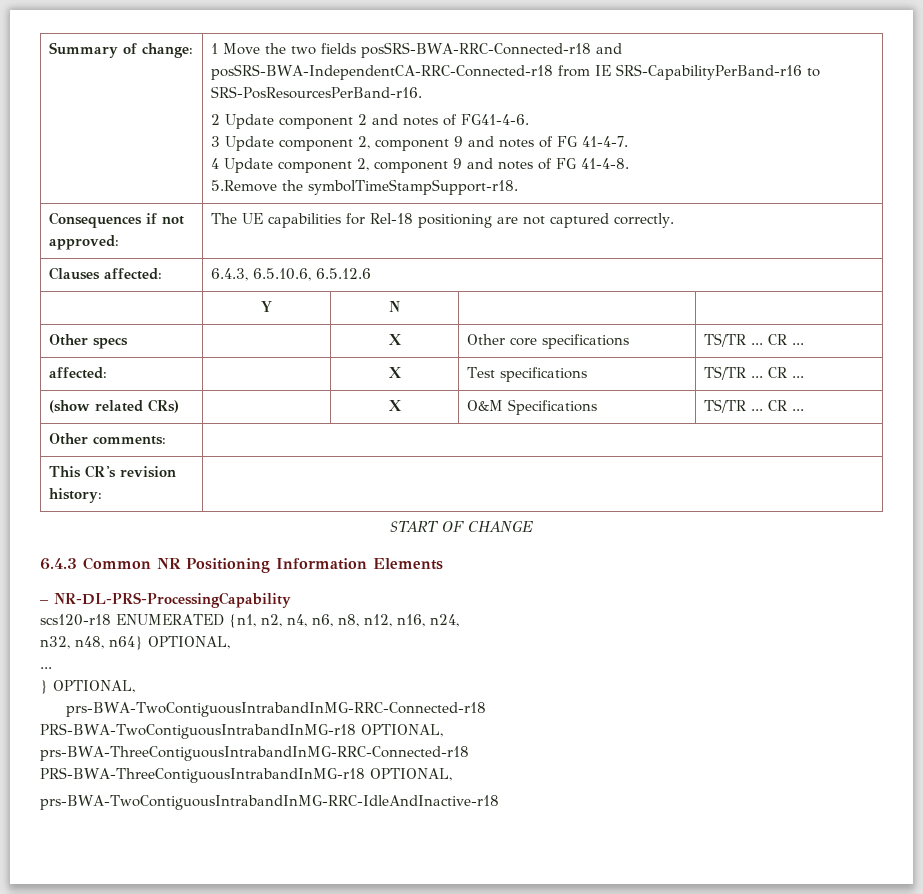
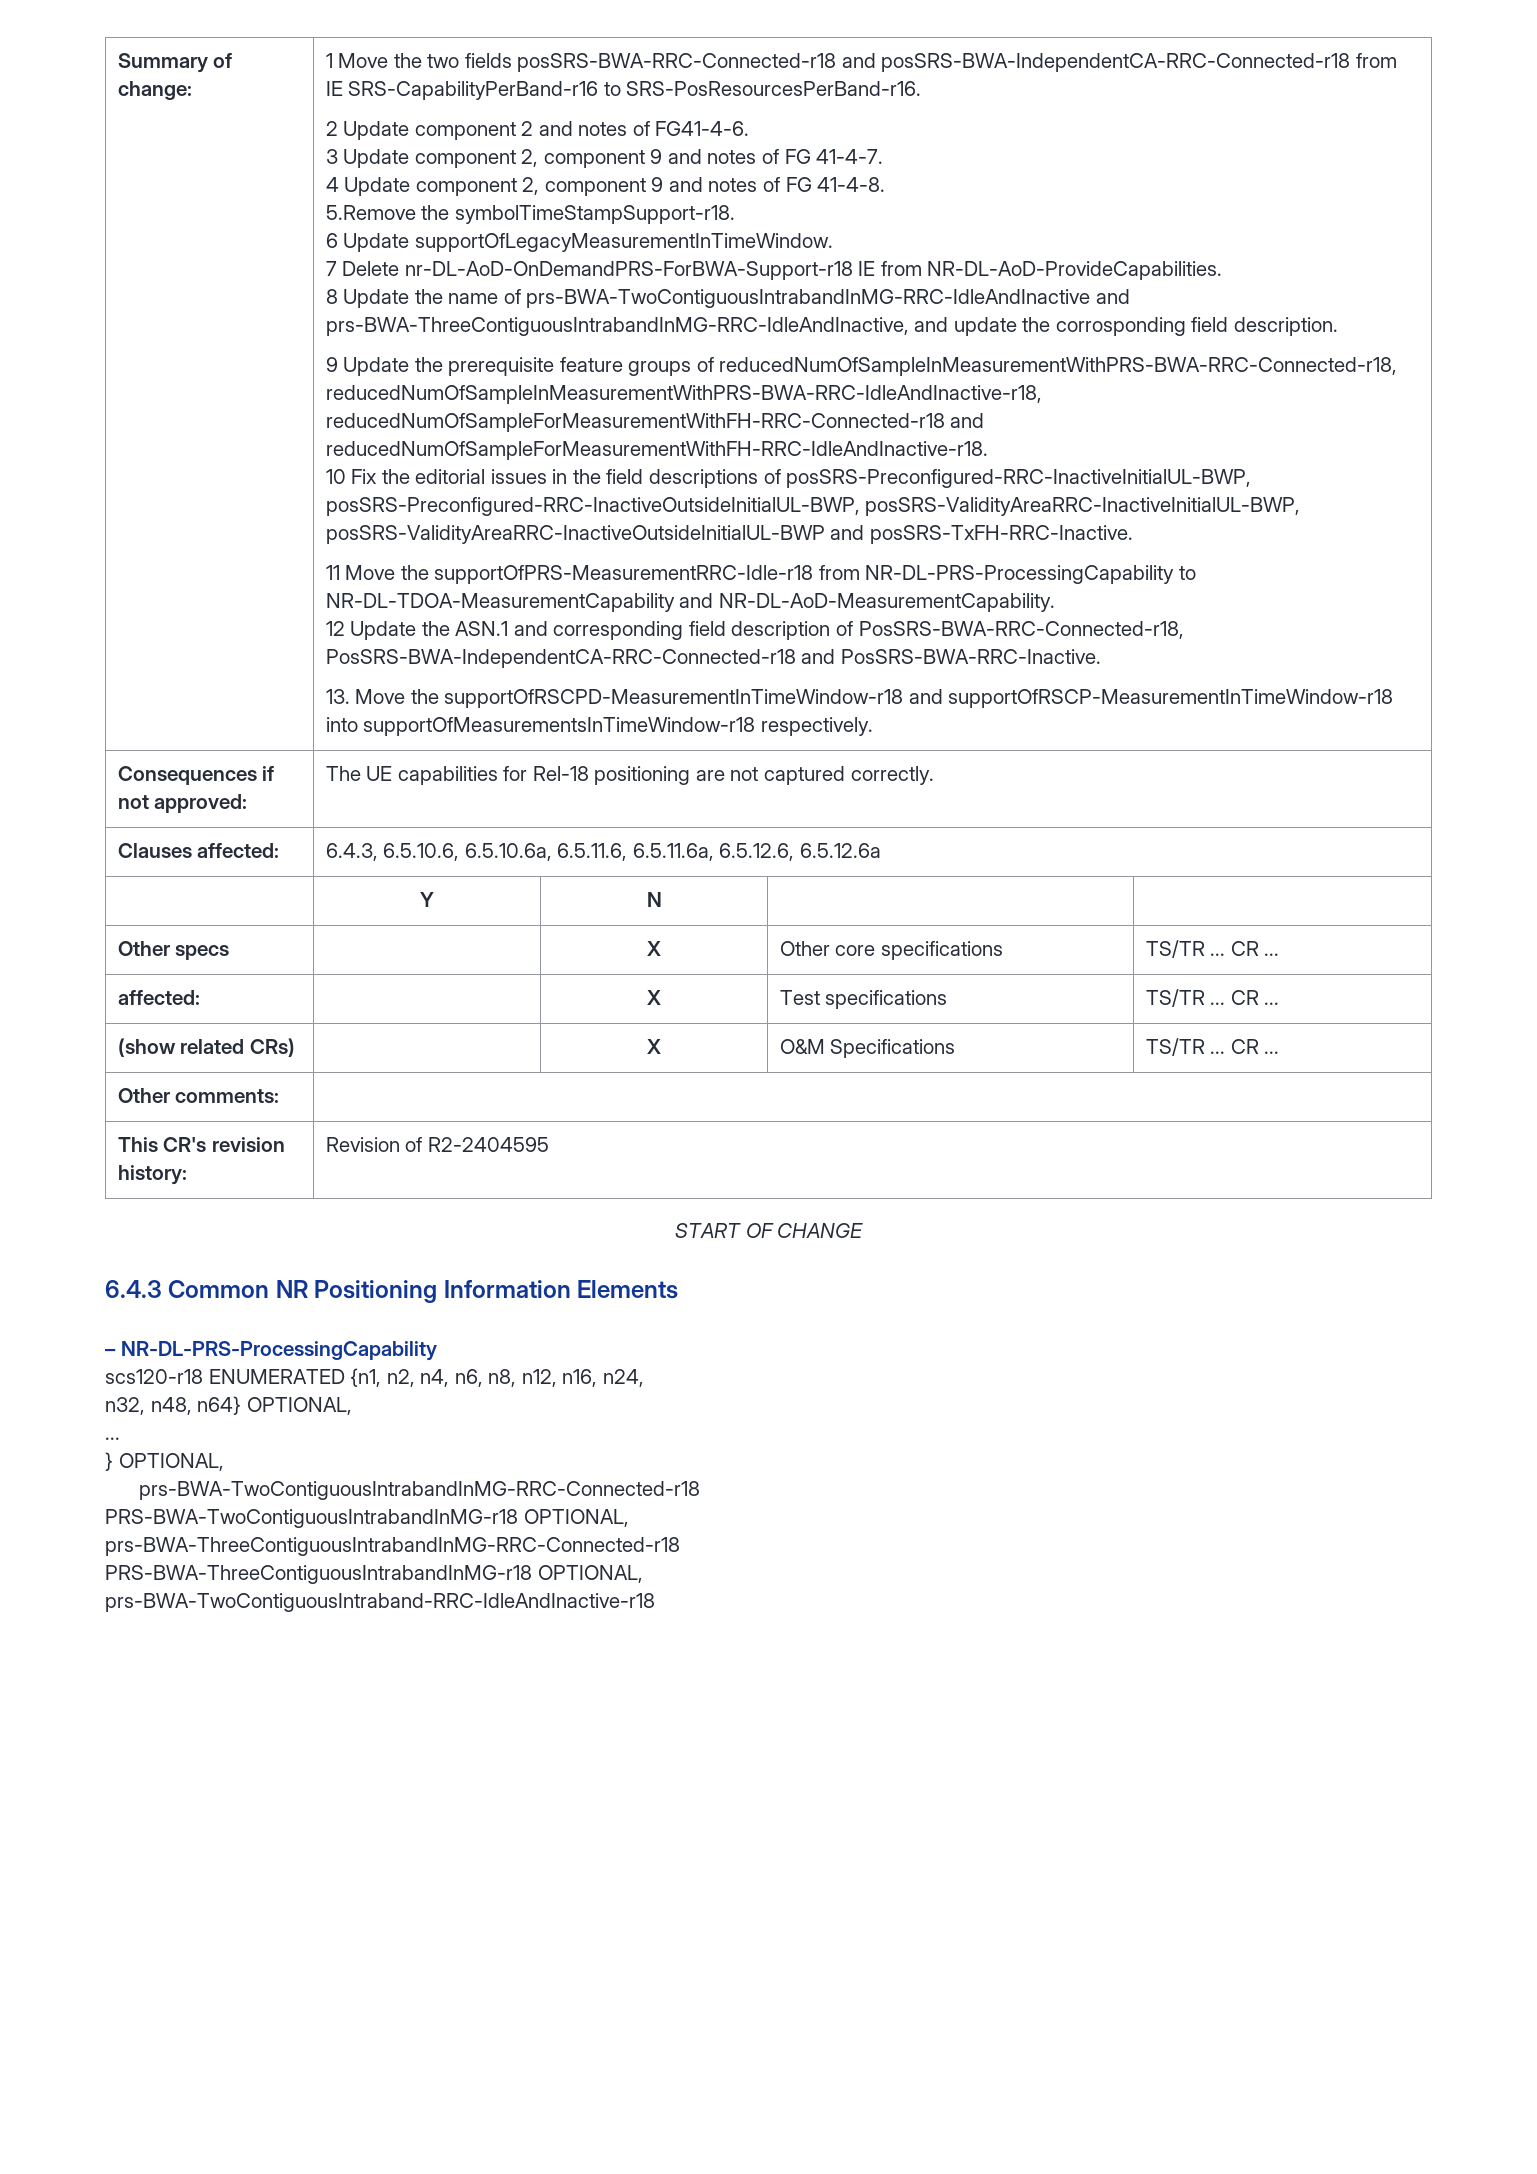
+ 6 Update supportOfLegacyMeasurementInTimeWindow.
+ 7 Delete nr-DL-AoD-OnDemandPRS-ForBWA-Support-r18 IE from NR-DL-AoD-ProvideCapabilities.
+ 8 Update the name of prs-BWA-TwoContiguousIntrabandInMG-RRC-IdleAndInactive and prs-BWA-ThreeContiguousIntrabandInMG-RRC-IdleAndInactive, and update the corrosponding field description.
+ 9 Update the prerequisite feature groups of reducedNumOfSampleInMeasurementWithPRS-BWA-RRC-Connected-r18, reducedNumOfSampleInMeasurementWithPRS-BWA-RRC-IdleAndInactive-r18, reducedNumOfSampleForMeasurementWithFH-RRC-Connected-r18 and reducedNumOfSampleForMeasurementWithFH-RRC-IdleAndInactive-r18.
+ 10 Fix the editorial issues in the field descriptions of posSRS-Preconfigured-RRC-InactiveInitialUL-BWP, posSRS-Preconfigured-RRC-InactiveOutsideInitialUL-BWP, posSRS-ValidityAreaRRC-InactiveInitialUL-BWP, posSRS-ValidityAreaRRC-InactiveOutsideInitialUL-BWP and posSRS-TxFH-RRC-Inactive.
+ 11 Move the supportOfPRS-MeasurementRRC-Idle-r18 from NR-DL-PRS-ProcessingCapability to NR-DL-TDOA-MeasurementCapability and NR-DL-AoD-MeasurementCapability.
+ 12 Update the ASN.1 and corresponding field description of PosSRS-BWA-RRC-Connected-r18, PosSRS-BWA-IndependentCA-RRC-Connected-r18 and PosSRS-BWA-RRC-Inactive.
+ 13. Move the supportOfRSCPD-MeasurementInTimeWindow-r18 and supportOfRSCP-MeasurementInTimeWindow-r18 into supportOfMeasurementsInTimeWindow-r18 respectively.
- Clauses affected: | 6.4.3, 6.5.10.6, 6.5.12.6
+ Clauses affected: | 6.4.3, 6.5.10.6, 6.5.10.6a, 6.5.11.6, 6.5.11.6a, 6.5.12.6, 6.5.12.6a
- This CR's revision history: |
+ This CR's revision history: | Revision of R2-2404595
- prs-BWA-TwoContiguousIntrabandInMG-RRC-IdleAndInactive-r18
+ prs-BWA-TwoContiguousIntraband-RRC-IdleAndInactive-r18

